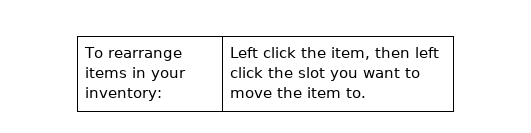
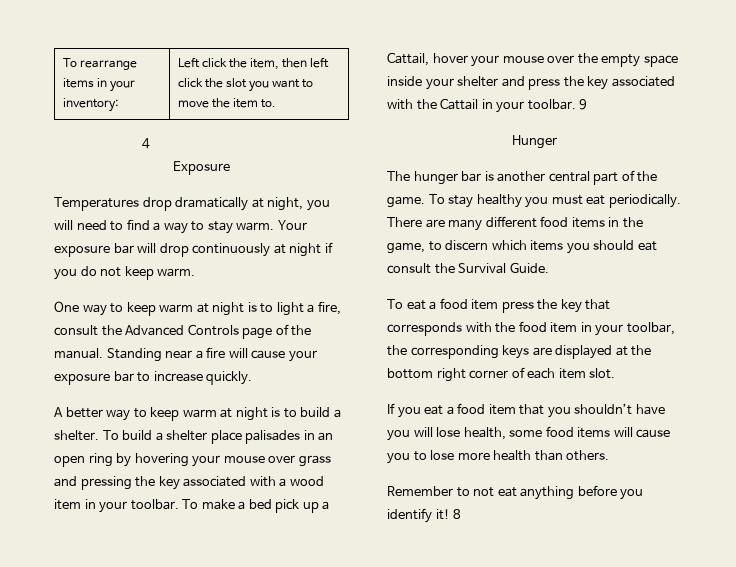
+ 4
+ Exposure
+ Temperatures drop dramatically at night, you will need to find a way to stay warm. Your exposure bar will drop continuously at night if you do not keep warm.
+ One way to keep warm at night is to light a fire, consult the Advanced Controls page of the manual. Standing near a fire will cause your exposure bar to increase quickly.
+ A better way to keep warm at night is to build a shelter. To build a shelter place palisades in an open ring by hovering your mouse over grass and pressing the key associated with a wood item in your toolbar. To make a bed pick up a Cattail, hover your mouse over the empty space inside your shelter and press the key associated with the Cattail in your toolbar. 9
+ Hunger
+ The hunger bar is another central part of the game. To stay healthy you must eat periodically. There are many different food items in the game, to discern which items you should eat consult the Survival Guide.
+ To eat a food item press the key that corresponds with the food item in your toolbar, the corresponding keys are displayed at the bottom right corner of each item slot.
+ If you eat a food item that you shouldn’t have you will lose health, some food items will cause you to lose more health than others.
+ Remember to not eat anything before you identify it! 8

